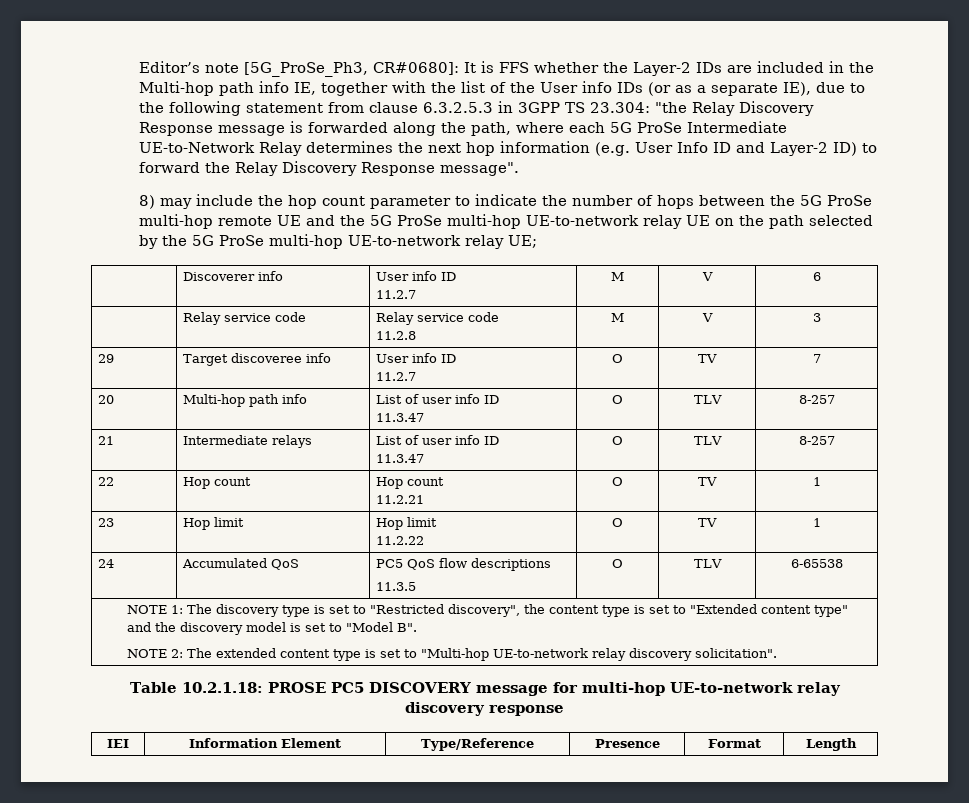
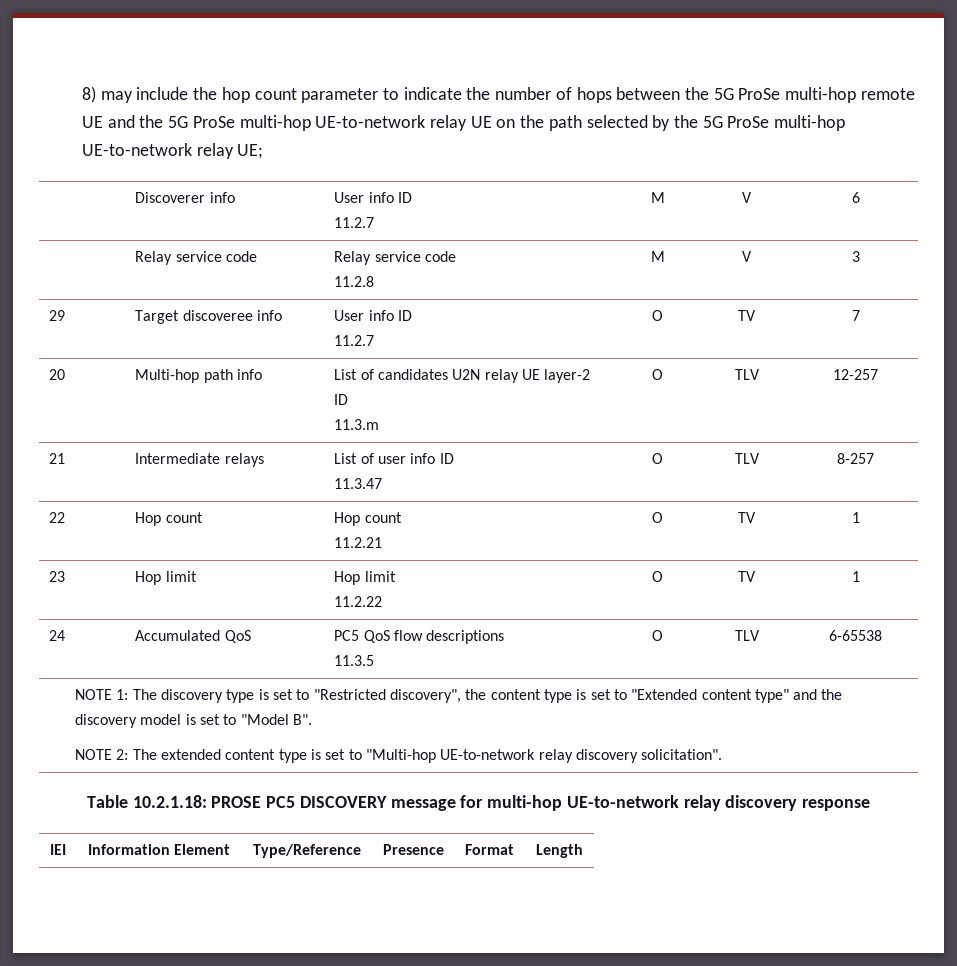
- Editor’s note [5G_ProSe_Ph3, CR#0680]: It is FFS whether the Layer-2 IDs are included in the Multi-hop path info IE, together with the list of the User info IDs (or as a separate IE), due to the following statement from clause 6.3.2.5.3 in 3GPP TS 23.304: "the Relay Discovery Response message is forwarded along the path, where each 5G ProSe Intermediate UE-to-Network Relay determines the next hop information (e.g. User Info ID and Layer-2 ID) to forward the Relay Discovery Response message".
- 20 | Multi-hop path info | List of user info ID
- 11.3.47 | O | TLV | 8-257
+ 20 | Multi-hop path info | List of candidates U2N relay UE layer-2 ID
+ 11.3.m | O | TLV | 12-257

